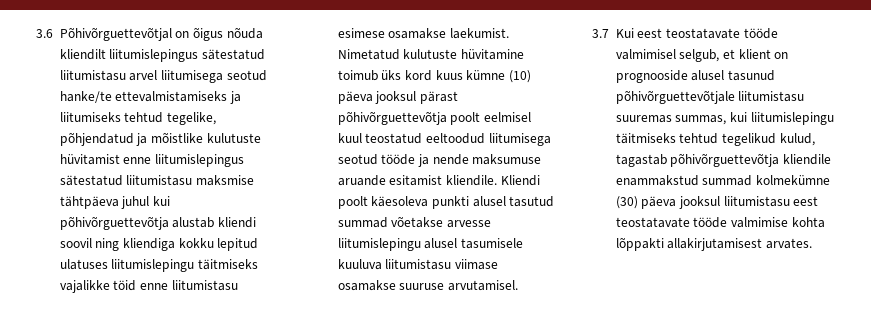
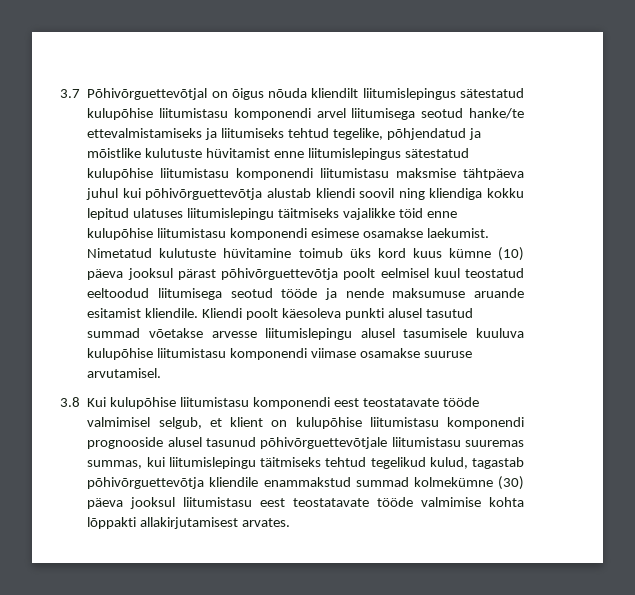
- 3.6 Põhivõrguettevõtjal on õigus nõuda kliendilt liitumislepingus sätestatud liitumistasu arvel liitumisega seotud hanke/te ettevalmistamiseks ja liitumiseks tehtud tegelike, põhjendatud ja mõistlike kulutuste hüvitamist enne liitumislepingus sätestatud liitumistasu maksmise tähtpäeva juhul kui põhivõrguettevõtja alustab kliendi soovil ning kliendiga kokku lepitud ulatuses liitumislepingu täitmiseks vajalikke töid enne liitumistasu esimese osamakse laekumist.
+ 3.7 Põhivõrguettevõtjal on õigus nõuda kliendilt liitumislepingus sätestatud kulupõhise liitumistasu komponendi arvel liitumisega seotud hanke/te ettevalmistamiseks ja liitumiseks tehtud tegelike, põhjendatud ja mõistlike kulutuste hüvitamist enne liitumislepingus sätestatud kulupõhise liitumistasu komponendi liitumistasu maksmise tähtpäeva juhul kui põhivõrguettevõtja alustab kliendi soovil ning kliendiga kokku lepitud ulatuses liitumislepingu täitmiseks vajalikke töid enne kulupõhise liitumistasu komponendi esimese osamakse laekumist.
- Kliendi poolt käesoleva punkti alusel tasutud summad võetakse arvesse liitumislepingu alusel tasumisele kuuluva liitumistasu viimase osamakse suuruse arvutamisel.
+ Kliendi poolt käesoleva punkti alusel tasutud summad võetakse arvesse liitumislepingu alusel tasumisele kuuluva kulupõhise liitumistasu komponendi viimase osamakse suuruse arvutamisel.
- 3.7 Kui eest teostatavate tööde valmimisel selgub, et klient on prognooside alusel tasunud põhivõrguettevõtjale liitumistasu suuremas summas, kui liitumislepingu täitmiseks tehtud tegelikud kulud, tagastab põhivõrguettevõtja kliendile enammakstud summad kolmekümne (30) päeva jooksul liitumistasu eest teostatavate tööde valmimise kohta lõppakti allakirjutamisest arvates.
+ 3.8 Kui kulupõhise liitumistasu komponendi eest teostatavate tööde valmimisel selgub, et klient on kulupõhise liitumistasu komponendi prognooside alusel tasunud põhivõrguettevõtjale liitumistasu suuremas summas, kui liitumislepingu täitmiseks tehtud tegelikud kulud, tagastab põhivõrguettevõtja kliendile enammakstud summad kolmekümne (30) päeva jooksul liitumistasu eest teostatavate tööde valmimise kohta lõppakti allakirjutamisest arvates.

